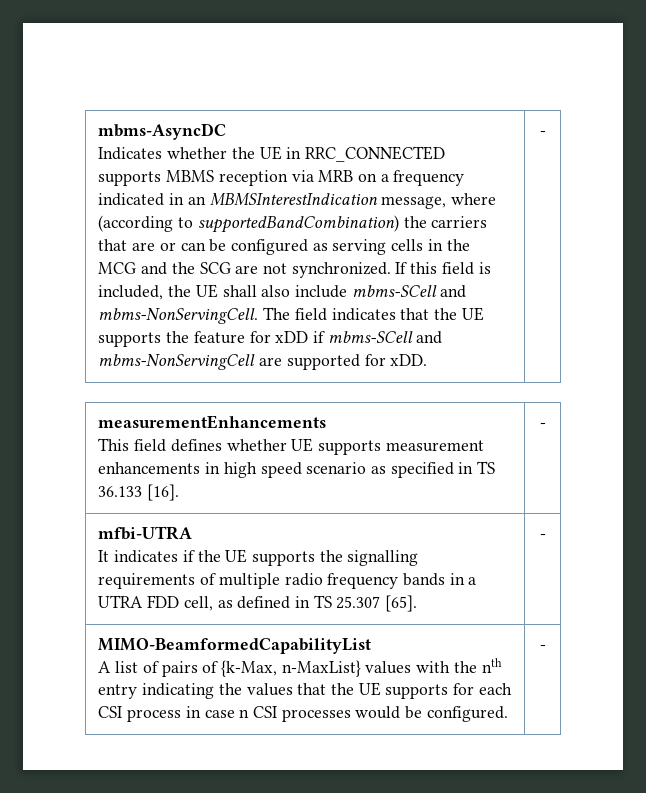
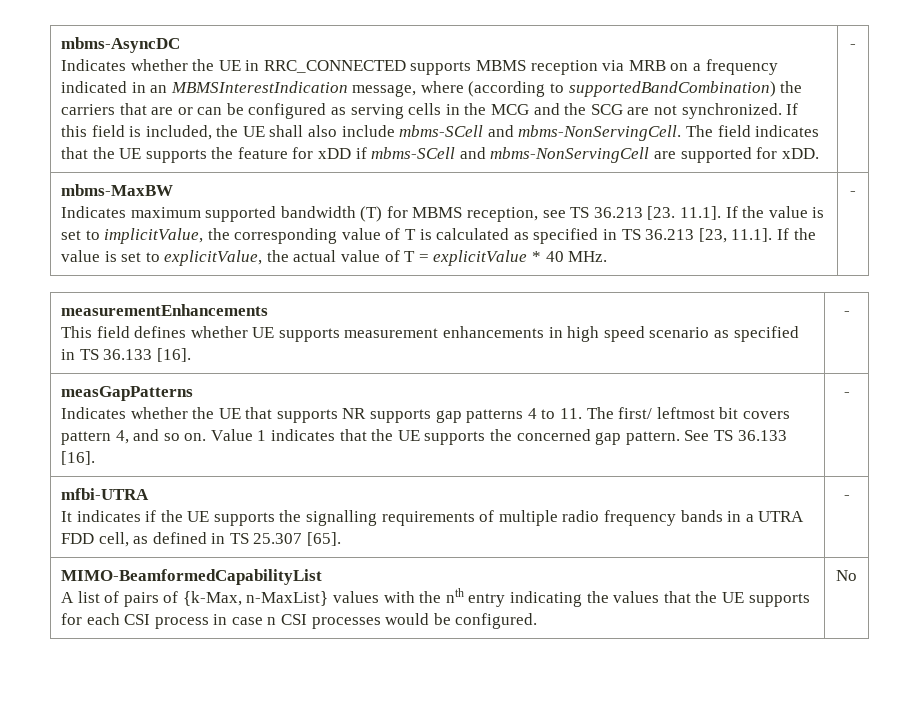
+ mbms-MaxBW
+ Indicates maximum supported bandwidth (T) for MBMS reception, see TS 36.213 [23. 11.1]. If the value is set to implicitValue, the corresponding value of T is calculated as specified in TS 36.213 [23, 11.1]. If the value is set to explicitValue, the actual value of T = explicitValue * 40 MHz. | -
+ measGapPatterns
+ Indicates whether the UE that supports NR supports gap patterns 4 to 11. The first/ leftmost bit covers pattern 4, and so on. Value 1 indicates that the UE supports the concerned gap pattern. See TS 36.133 [16]. | -
  MIMO-BeamformedCapabilityList
- A list of pairs of {k-Max, n-MaxList} values with the nth entry indicating the values that the UE supports for each CSI process in case n CSI processes would be configured. | -
+ A list of pairs of {k-Max, n-MaxList} values with the nth entry indicating the values that the UE supports for each CSI process in case n CSI processes would be configured. | No

